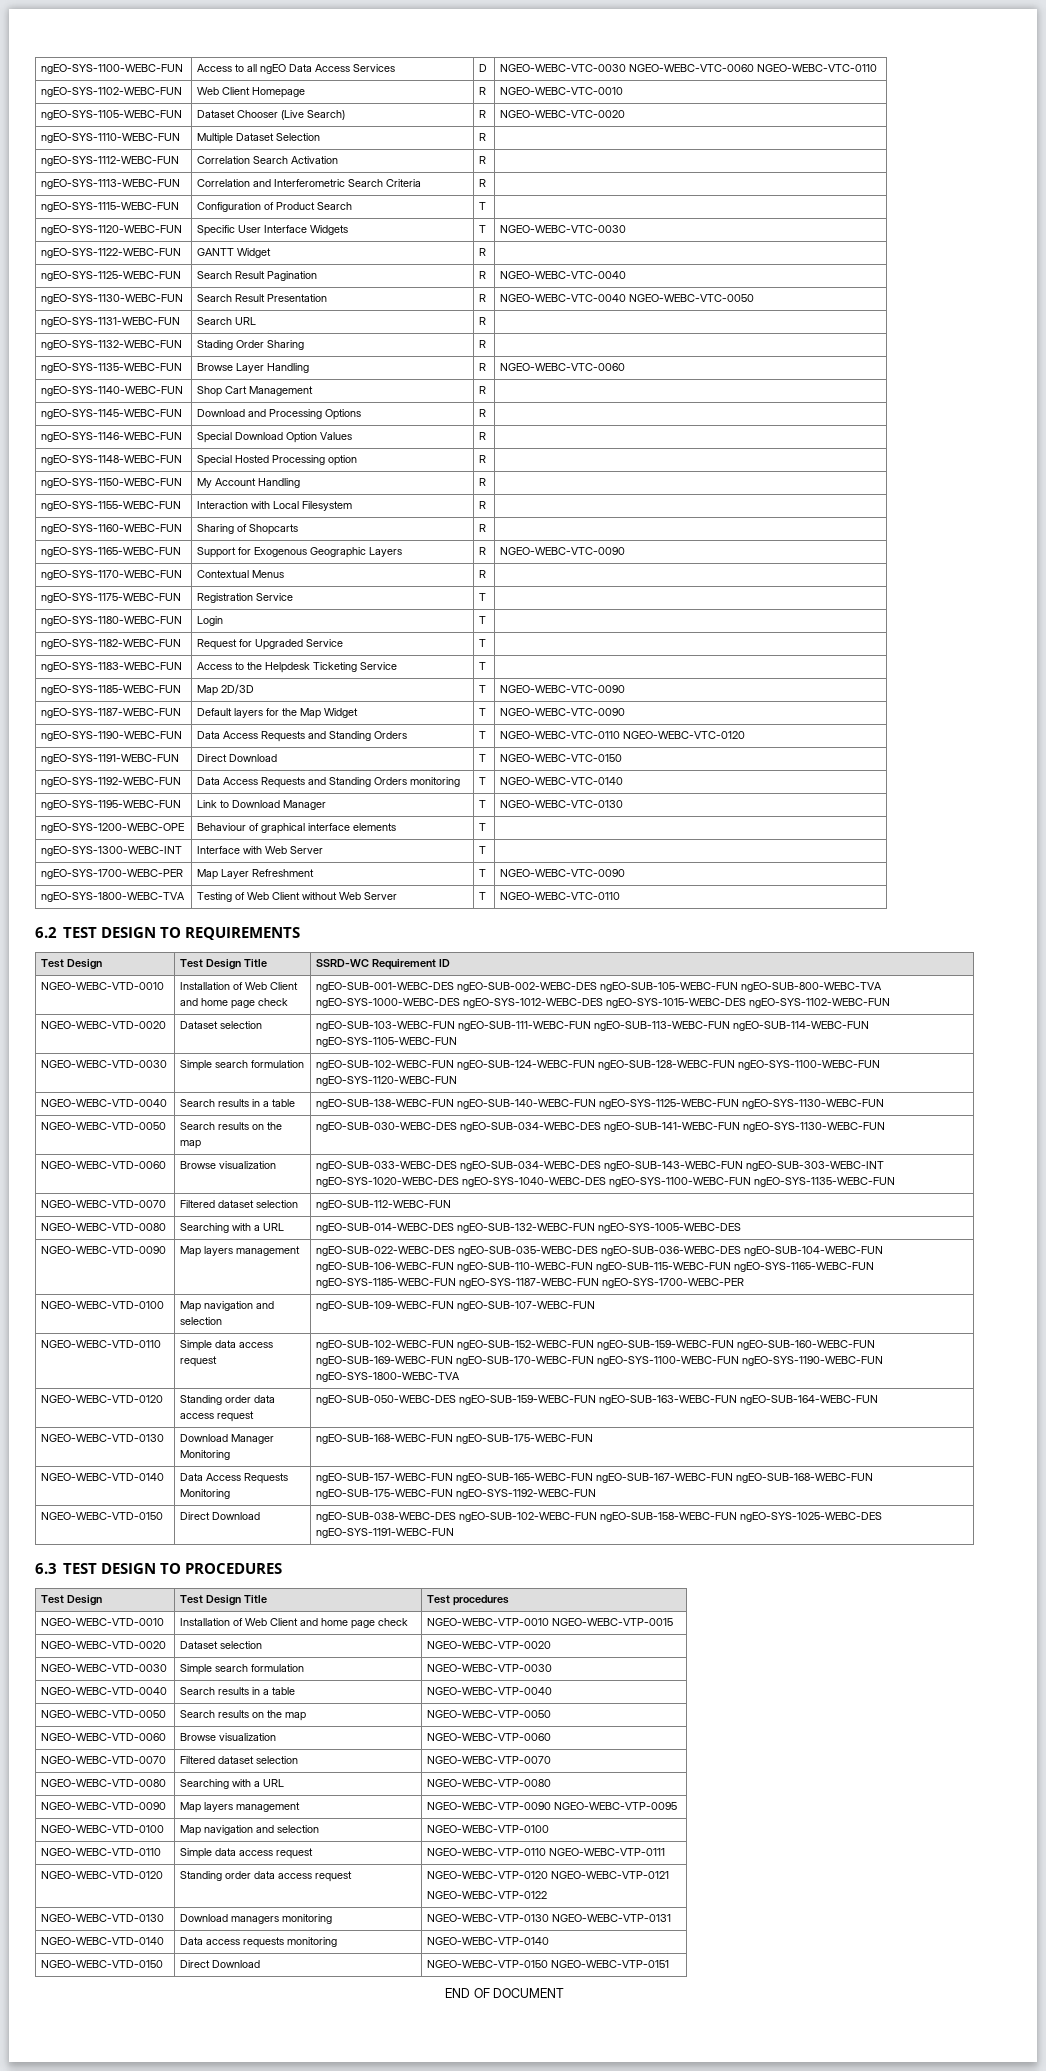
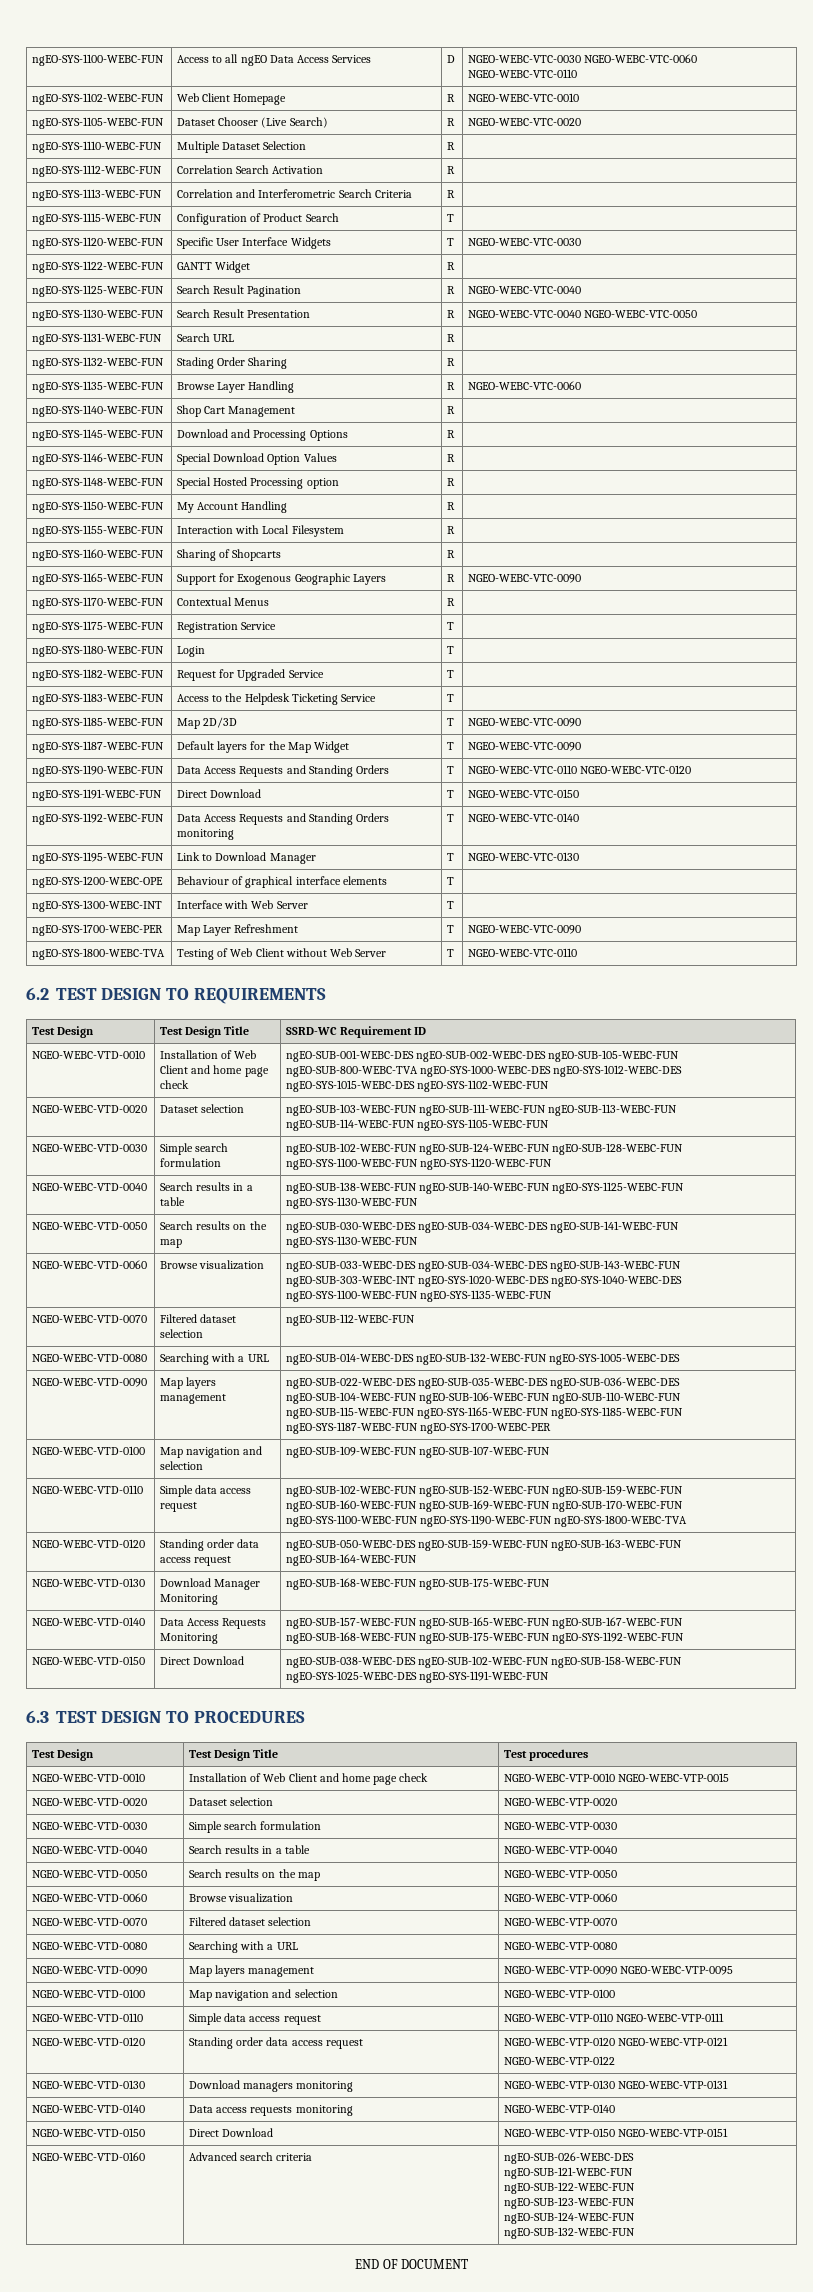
+ NGEO-WEBC-VTD-0160 | Advanced search criteria | ngEO-SUB-026-WEBC-DES
+ ngEO-SUB-121-WEBC-FUN
+ ngEO-SUB-122-WEBC-FUN
+ ngEO-SUB-123-WEBC-FUN
+ ngEO-SUB-124-WEBC-FUN
+ ngEO-SUB-132-WEBC-FUN

